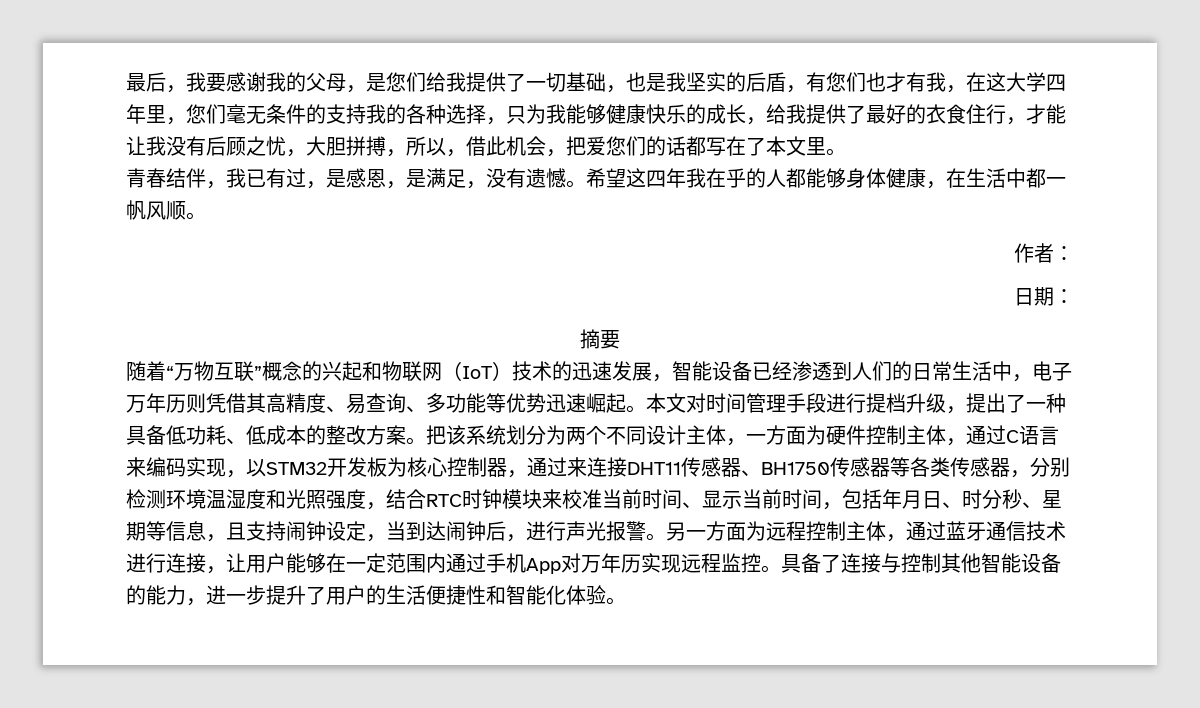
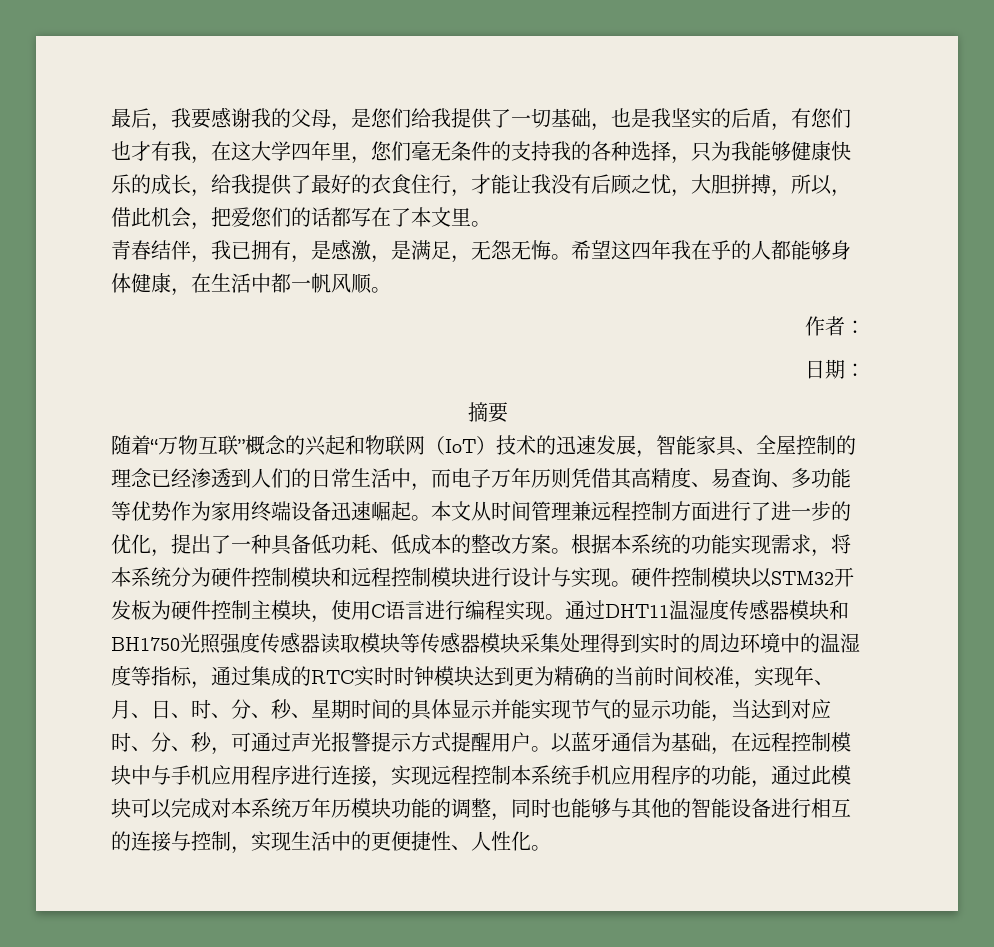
- 青春结伴，我已有过，是感恩，是满足，没有遗憾。
+ 青春结伴，我已拥有，是感激，是满足，无怨无悔。
- 随着“万物互联”概念的兴起和物联网（IoT）技术的迅速发展，智能设备已经渗透到人们的日常生活中，电子万年历则凭借其高精度、易查询、多功能等优势迅速崛起。
+ 随着“万物互联”概念的兴起和物联网（IoT）技术的迅速发展，智能家具、全屋控制的理念已经渗透到人们的日常生活中，而电子万年历则凭借其高精度、易查询、多功能等优势作为家用终端设备迅速崛起。
- 本文对时间管理手段进行提档升级，提出了一种具备低功耗、低成本的整改方案。
+ 本文从时间管理兼远程控制方面进行了进一步的优化，提出了一种具备低功耗、低成本的整改方案。
- 把该系统划分为两个不同设计主体，一方面为硬件控制主体，通过C语言来编码实现，以STM32开发板为核心控制器，通过来连接DHT11传感器、BH1750传感器等各类传感器，分别检测环境温湿度和光照强度，结合RTC时钟模块来校准当前时间、显示当前时间，包括年月日、时分秒、星期等信息，且支持闹钟设定，当到达闹钟后，进行声光报警。另一方面为远程控制主体，通过蓝牙通信技术进行连接，让用户能够在一定范围内通过手机App对万年历实现远程监控。具备了连接与控制其他智能设备的能力，进一步提升了用户的生活便捷性和智能化体验。
+ 根据本系统的功能实现需求，将本系统分为硬件控制模块和远程控制模块进行设计与实现。硬件控制模块以STM32开发板为硬件控制主模块，使用C语言进行编程实现。通过DHT11温湿度传感器模块和BH1750光照强度传感器读取模块等传感器模块采集处理得到实时的周边环境中的温湿度等指标，通过集成的RTC实时时钟模块达到更为精确的当前时间校准，实现年、月、日、时、分、秒、星期时间的具体显示并能实现节气的显示功能，当达到对应时、分、秒，可通过声光报警提示方式提醒用户。以蓝牙通信为基础，在远程控制模块中与手机应用程序进行连接，实现远程控制本系统手机应用程序的功能，通过此模块可以完成对本系统万年历模块功能的调整，同时也能够与其他的智能设备进行相互的连接与控制，实现生活中的更便捷性、人性化。

